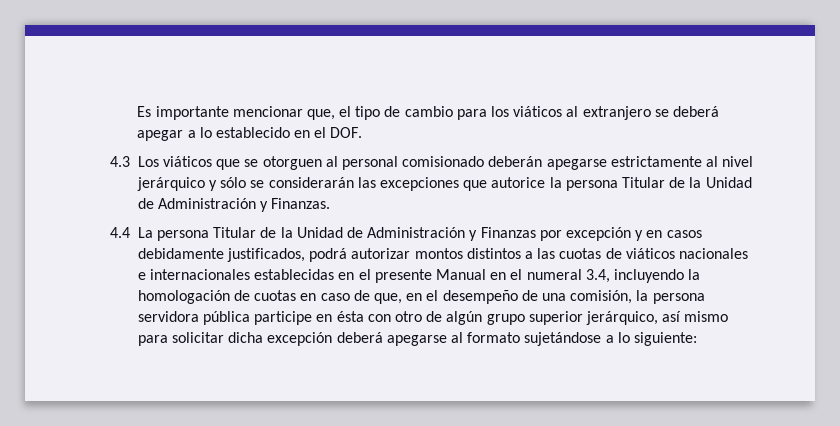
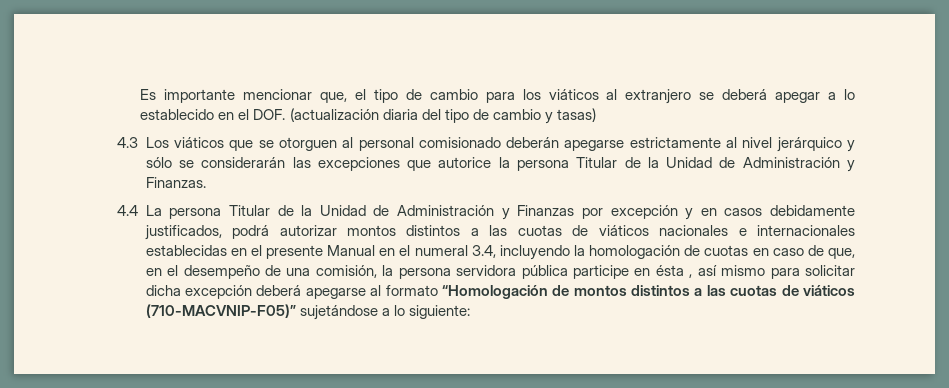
- Es importante mencionar que, el tipo de cambio para los viáticos al extranjero se deberá apegar a lo establecido en el DOF.
+ Es importante mencionar que, el tipo de cambio para los viáticos al extranjero se deberá apegar a lo establecido en el DOF. (actualización diaria del tipo de cambio y tasas)
- 4.4 La persona Titular de la Unidad de Administración y Finanzas por excepción y en casos debidamente justificados, podrá autorizar montos distintos a las cuotas de viáticos nacionales e internacionales establecidas en el presente Manual en el numeral 3.4, incluyendo la homologación de cuotas en caso de que, en el desempeño de una comisión, la persona servidora pública participe en ésta con otro de algún grupo superior jerárquico, así mismo para solicitar dicha excepción deberá apegarse al formato sujetándose a lo siguiente:
+ 4.4 La persona Titular de la Unidad de Administración y Finanzas por excepción y en casos debidamente justificados, podrá autorizar montos distintos a las cuotas de viáticos nacionales e internacionales establecidas en el presente Manual en el numeral 3.4, incluyendo la homologación de cuotas en caso de que, en el desempeño de una comisión, la persona servidora pública participe en ésta , así mismo para solicitar dicha excepción deberá apegarse al formato “Homologación de montos distintos a las cuotas de viáticos (710-MACVNIP-F05)” sujetándose a lo siguiente:

